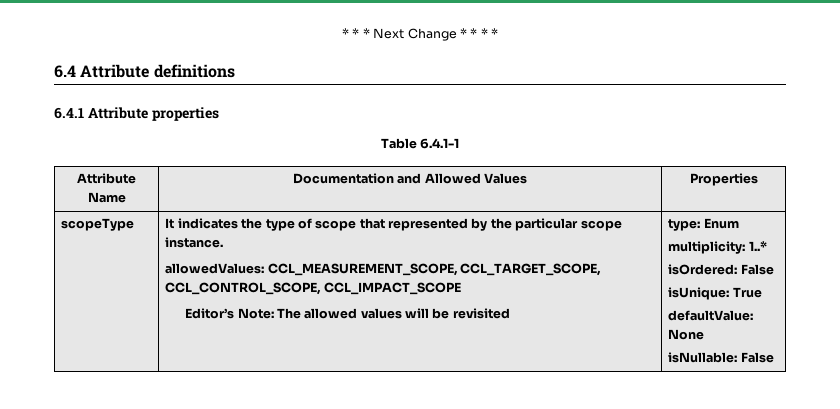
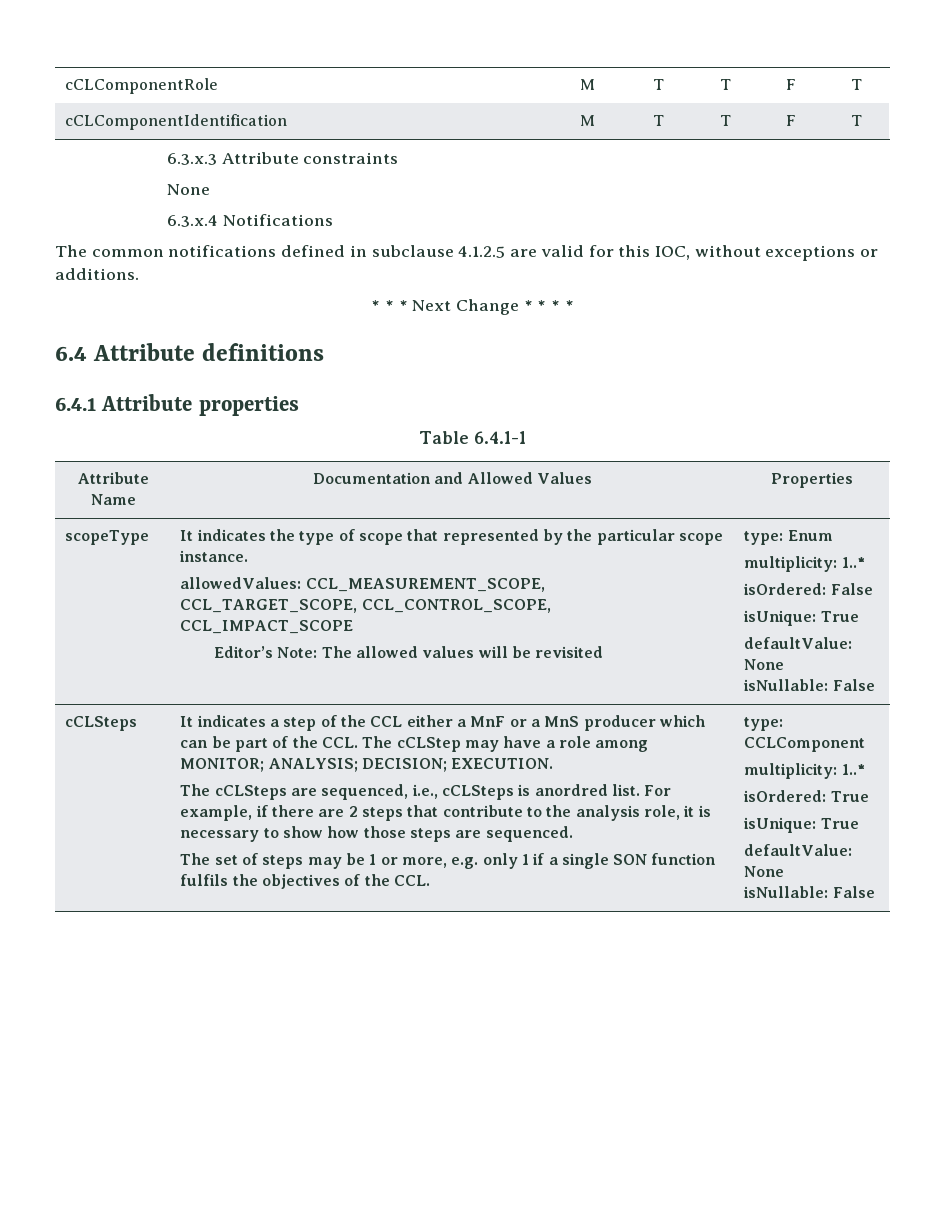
+ cCLComponentRole | M | T | T | F | T
+ cCLComponentIdentification | M | T | T | F | T
+ 6.3.x.3 Attribute constraints
+ None
+ 6.3.x.4 Notifications
+ The common notifications defined in subclause 4.1.2.5 are valid for this IOC, without exceptions or additions.
+ cCLSteps | It indicates a step of the CCL either a MnF or a MnS producer which can be part of the CCL. The cCLStep may have a role among MONITOR; ANALYSIS; DECISION; EXECUTION.
+ The cCLSteps are sequenced, i.e., cCLSteps is anordred list. For example, if there are 2 steps that contribute to the analysis role, it is necessary to show how those steps are sequenced.
+ The set of steps may be 1 or more, e.g. only 1 if a single SON function fulfils the objectives of the CCL. | type: CCLComponent
+ multiplicity: 1..*
+ isOrdered: True
+ isUnique: True
+ defaultValue: None
+ isNullable: False

